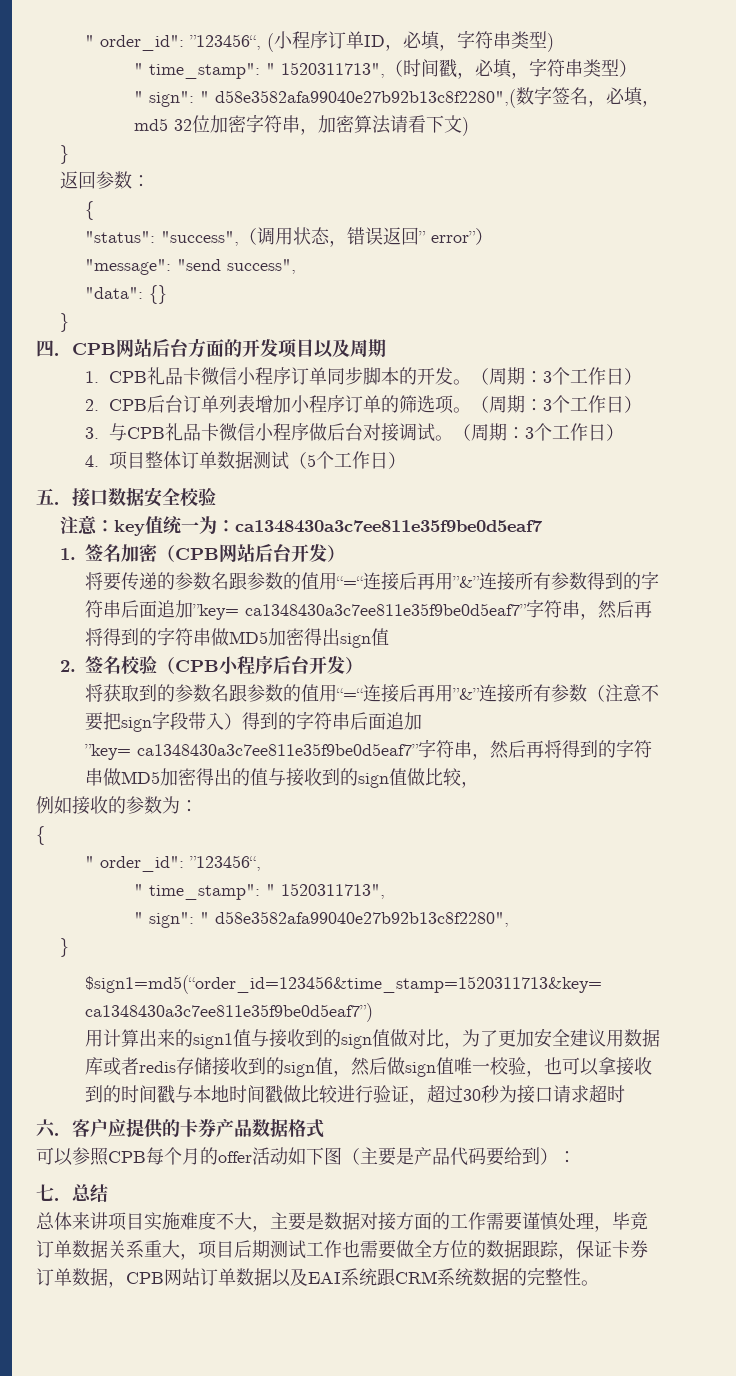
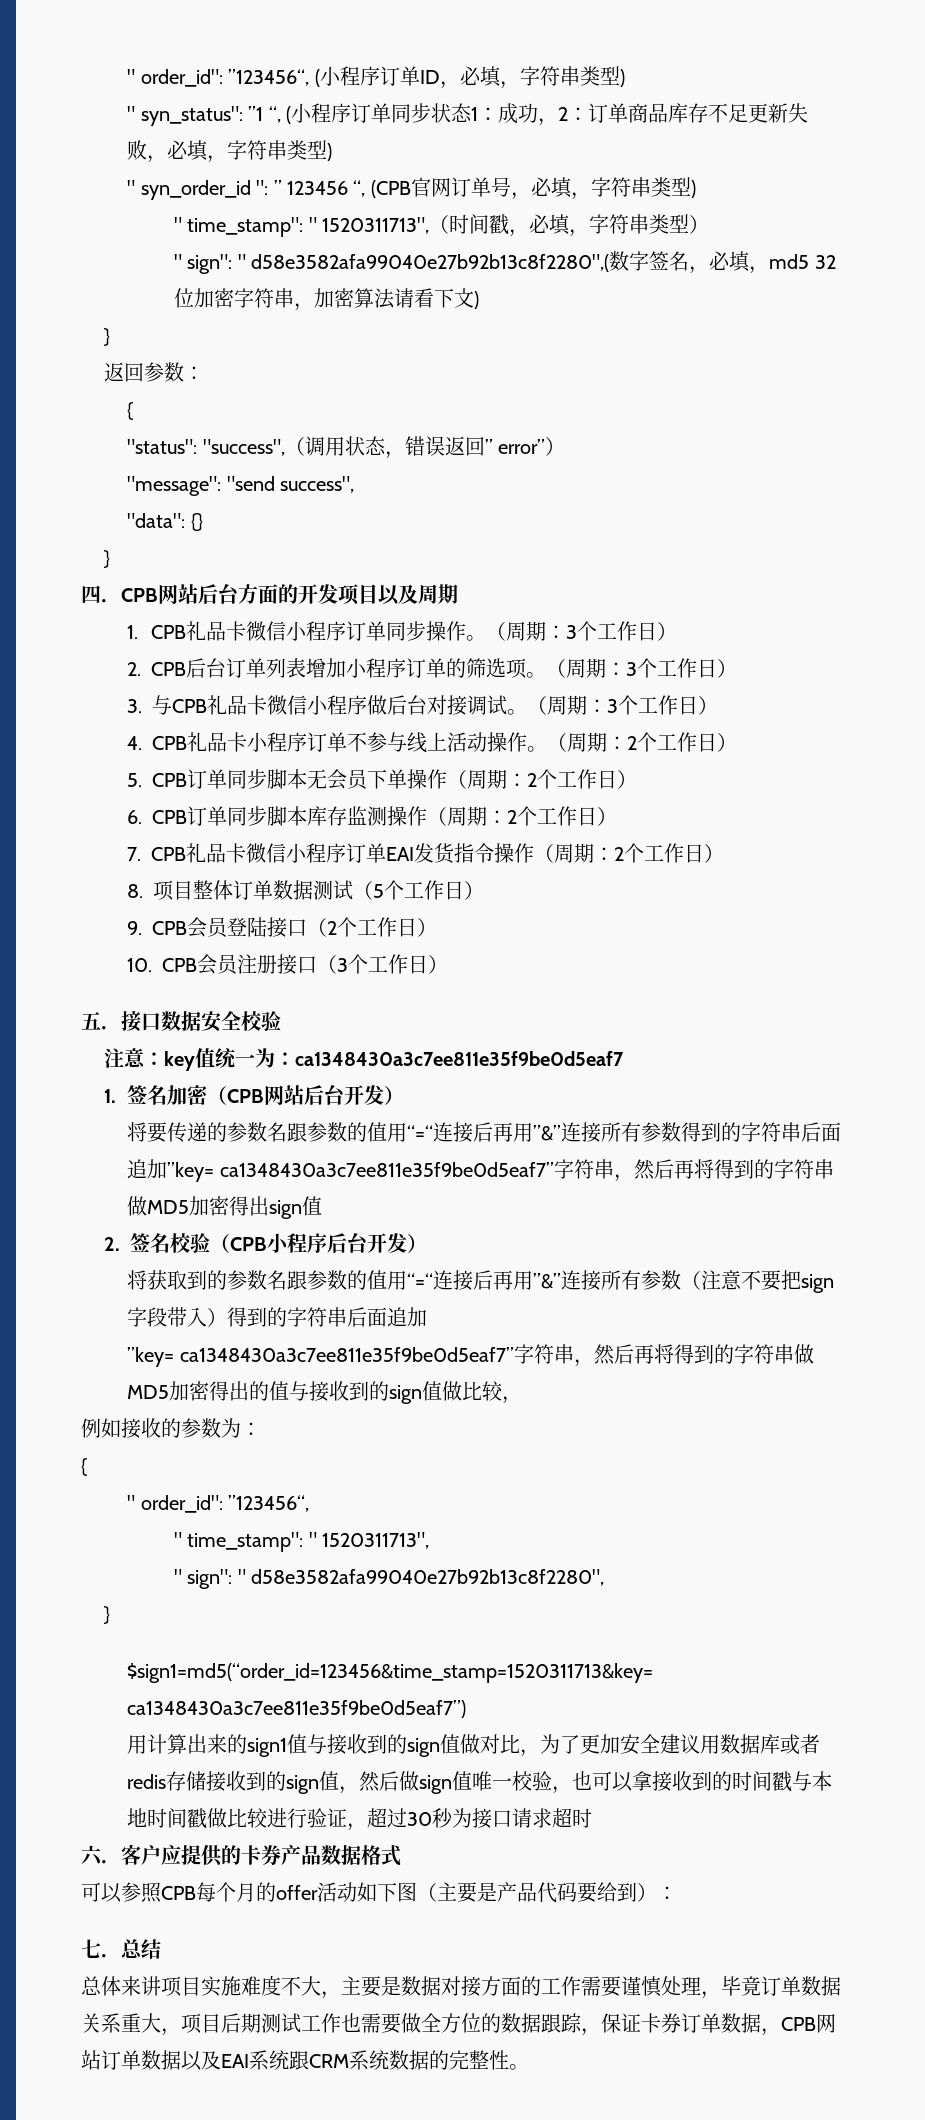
+ " syn_status": ”1 “, (小程序订单同步状态1：成功，2：订单商品库存不足更新失败，必填，字符串类型)
+ " syn_order_id ": ” 123456 “, (CPB官网订单号，必填，字符串类型)
- 1. CPB礼品卡微信小程序订单同步脚本的开发。
+ 1. CPB礼品卡微信小程序订单同步操作。
- 4.项目整体订单数据测试（5个工作日）
+ 4. CPB礼品卡小程序订单不参与线上活动操作。（周期：2个工作日）
+ 5. CPB订单同步脚本无会员下单操作（周期：2个工作日）
+ 6. CPB订单同步脚本库存监测操作（周期：2个工作日）
+ 7. CPB礼品卡微信小程序订单EAI发货指令操作（周期：2个工作日）
+ 8.项目整体订单数据测试（5个工作日）
+ 9. CPB会员登陆接口（2个工作日）
+ 10. CPB会员注册接口（3个工作日）

